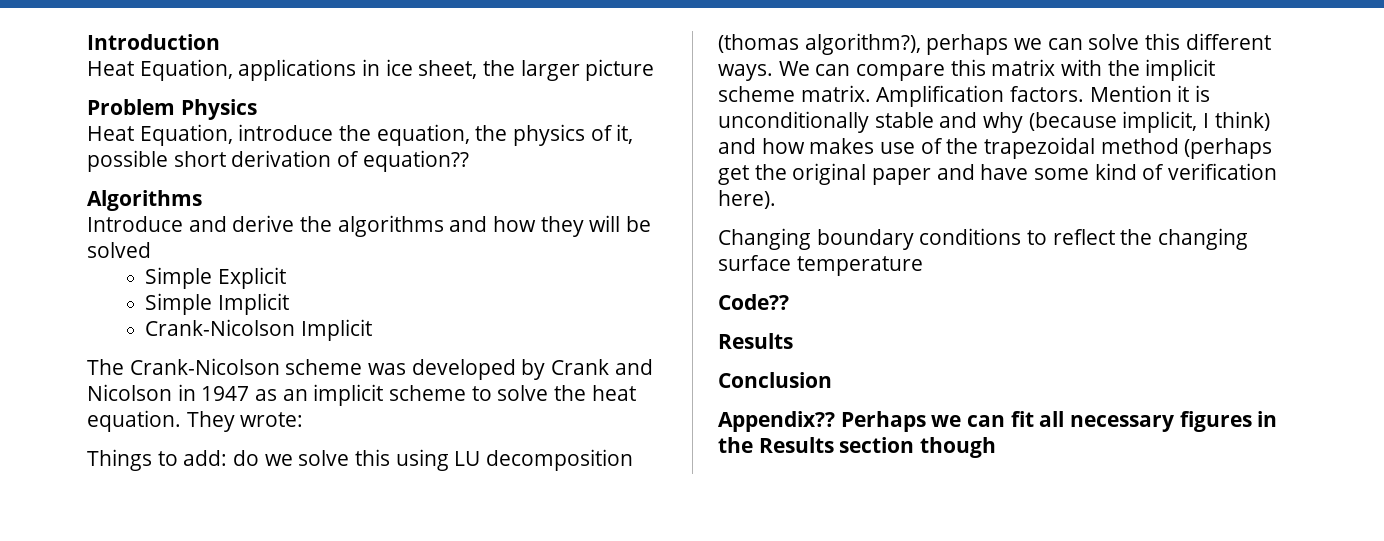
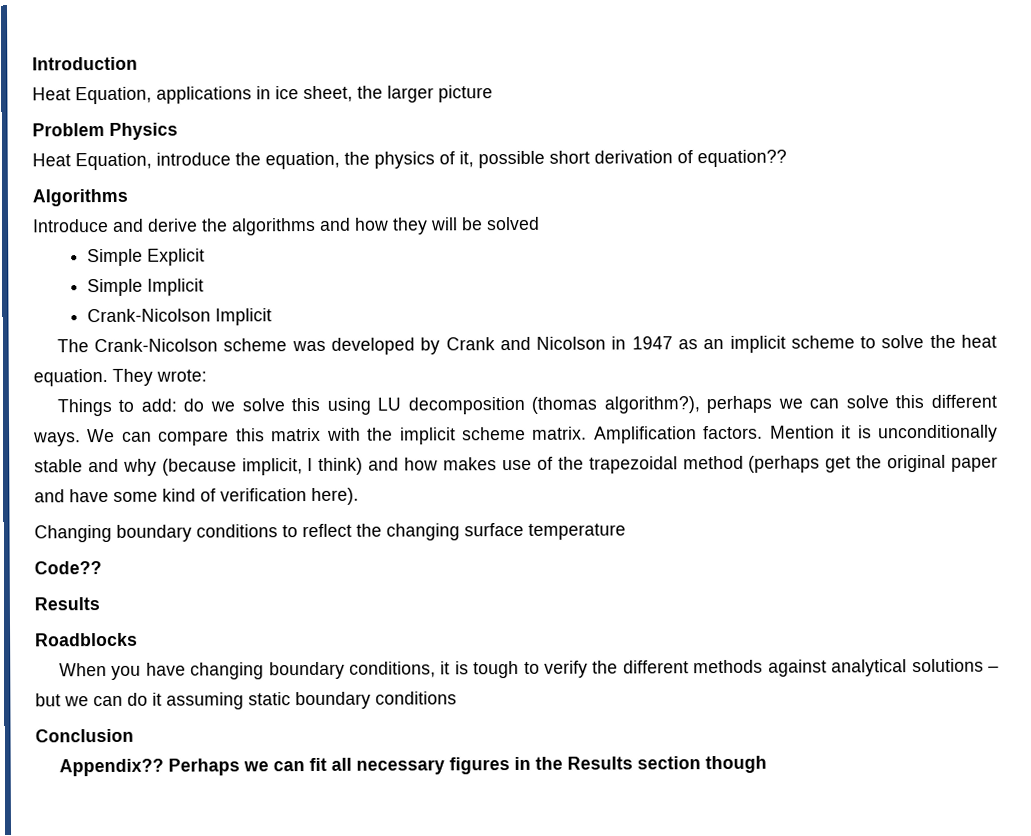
+ Roadblocks
+ When you have changing boundary conditions, it is tough to verify the different methods against analytical solutions – but we can do it assuming static boundary conditions

